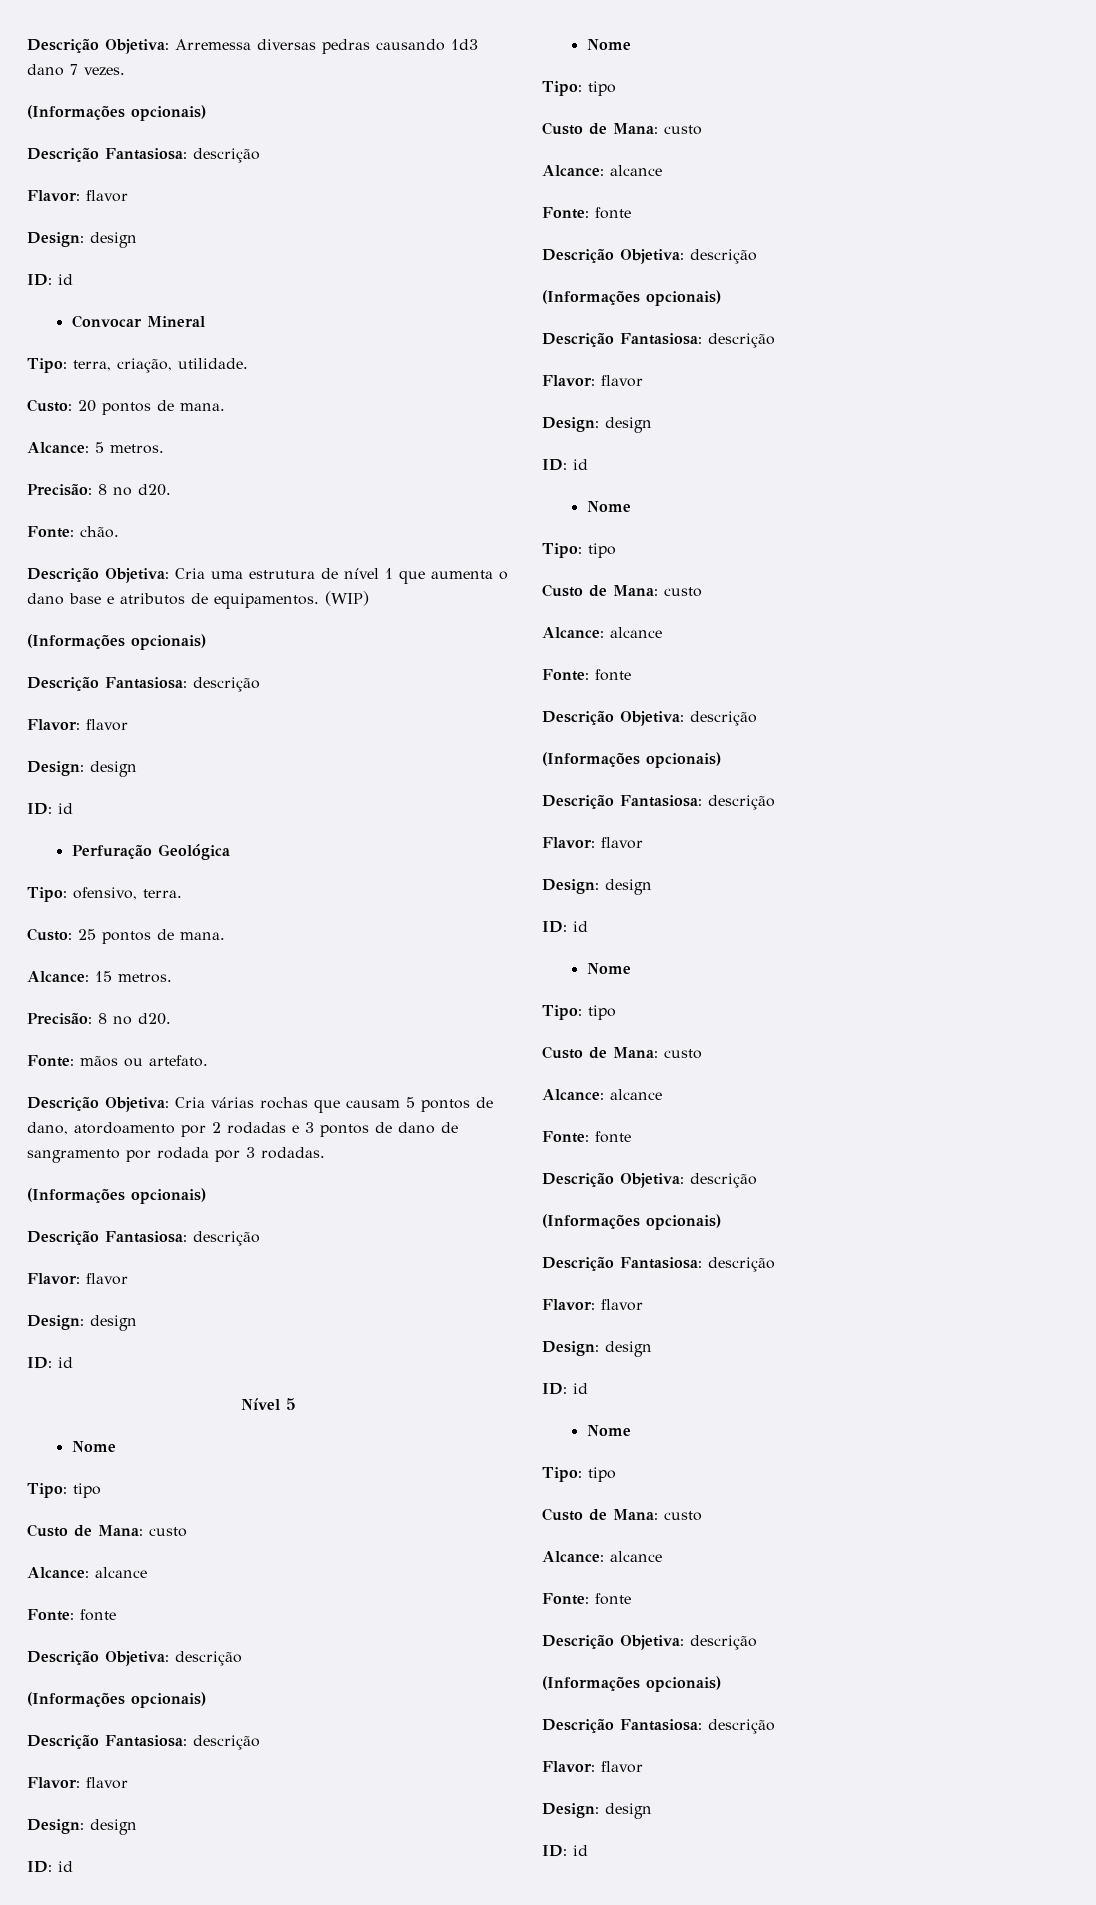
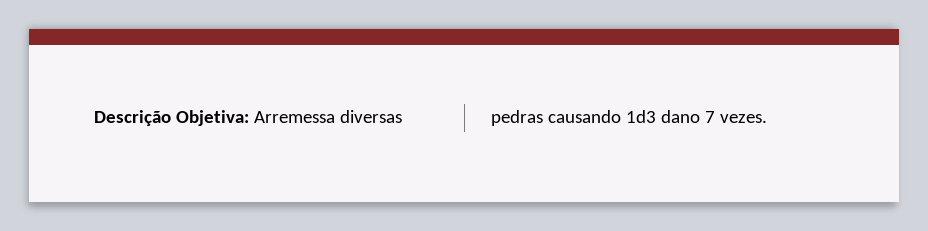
  Descrição Objetiva: Arremessa diversas pedras causando 1d3 dano 7 vezes.
- (Informações opcionais)
- Descrição Fantasiosa: descrição
- Flavor: flavor
- Design: design
- ID: id
- Convocar Mineral
- Tipo: terra, criação, utilidade.
- Custo: 20 pontos de mana.
- Alcance: 5 metros.
- Precisão: 8 no d20.
- Fonte: chão.
- Descrição Objetiva: Cria uma estrutura de nível 1 que aumenta o dano base e atributos de equipamentos. (WIP)
- (Informações opcionais)
- Descrição Fantasiosa: descrição
- Flavor: flavor
- Design: design
- ID: id
- Perfuração Geológica
- Tipo: ofensivo, terra.
- Custo: 25 pontos de mana.
- Alcance: 15 metros.
- Precisão: 8 no d20.
- Fonte: mãos ou artefato.
- Descrição Objetiva: Cria várias rochas que causam 5 pontos de dano, atordoamento por 2 rodadas e 3 pontos de dano de sangramento por rodada por 3 rodadas.
- (Informações opcionais)
- Descrição Fantasiosa: descrição
- Flavor: flavor
- Design: design
- ID: id
- Nível 5
- Nome
- Tipo: tipo
- Custo de Mana: custo
- Alcance: alcance
- Fonte: fonte
- Descrição Objetiva: descrição
- (Informações opcionais)
- Descrição Fantasiosa: descrição
- Flavor: flavor
- Design: design
- ID: id
- Nome
- Tipo: tipo
- Custo de Mana: custo
- Alcance: alcance
- Fonte: fonte
- Descrição Objetiva: descrição
- (Informações opcionais)
- Descrição Fantasiosa: descrição
- Flavor: flavor
- Design: design
- ID: id
- Nome
- Tipo: tipo
- Custo de Mana: custo
- Alcance: alcance
- Fonte: fonte
- Descrição Objetiva: descrição
- (Informações opcionais)
- Descrição Fantasiosa: descrição
- Flavor: flavor
- Design: design
- ID: id
- Nome
- Tipo: tipo
- Custo de Mana: custo
- Alcance: alcance
- Fonte: fonte
- Descrição Objetiva: descrição
- (Informações opcionais)
- Descrição Fantasiosa: descrição
- Flavor: flavor
- Design: design
- ID: id
- Nome
- Tipo: tipo
- Custo de Mana: custo
- Alcance: alcance
- Fonte: fonte
- Descrição Objetiva: descrição
- (Informações opcionais)
- Descrição Fantasiosa: descrição
- Flavor: flavor
- Design: design
- ID: id

